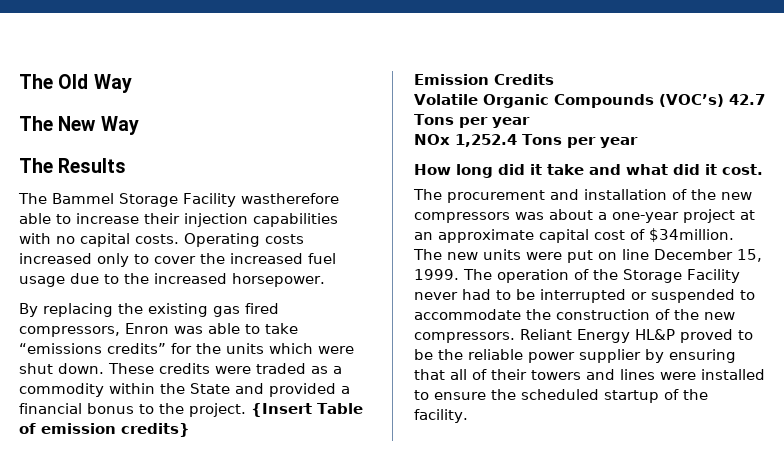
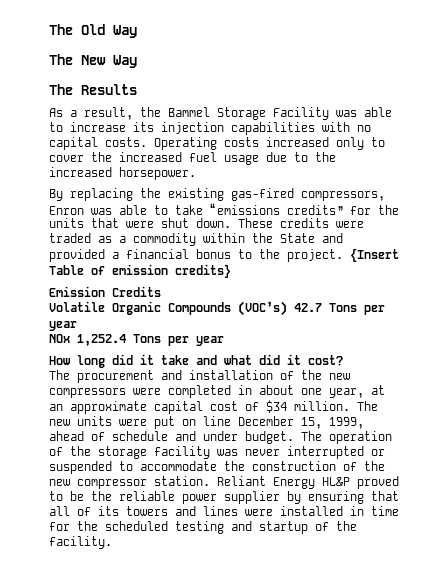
- The Bammel Storage Facility wastherefore able to increase their injection capabilities with no capital costs.
+ As a result, the Bammel Storage Facility was able to increase its injection capabilities with no capital costs.
- By replacing the existing gas fired compressors, Enron was able to take “emissions credits” for the units which were shut down.
+ By replacing the existing gas-fired compressors, Enron was able to take “emissions credits” for the units that were shut down.
- How long did it take and what did it cost.
+ How long did it take and what did it cost?
- The procurement and installation of the new compressors was about a one-year project at an approximate capital cost of $34million.
+ The procurement and installation of the new compressors were completed in about one year, at an approximate capital cost of $34 million.
- The new units were put on line December 15, 1999. The operation of the Storage Facility never had to be interrupted or suspended to accommodate the construction of the new compressors.
+ The new units were put on line December 15, 1999, ahead of schedule and under budget. The operation of the storage facility was never interrupted or suspended to accommodate the construction of the new compressor station.
- Reliant Energy HL&P proved to be the reliable power supplier by ensuring that all of their towers and lines were installed to ensure the scheduled startup of the facility.
+ Reliant Energy HL&P proved to be the reliable power supplier by ensuring that all of its towers and lines were installed in time for the scheduled testing and startup of the facility.

